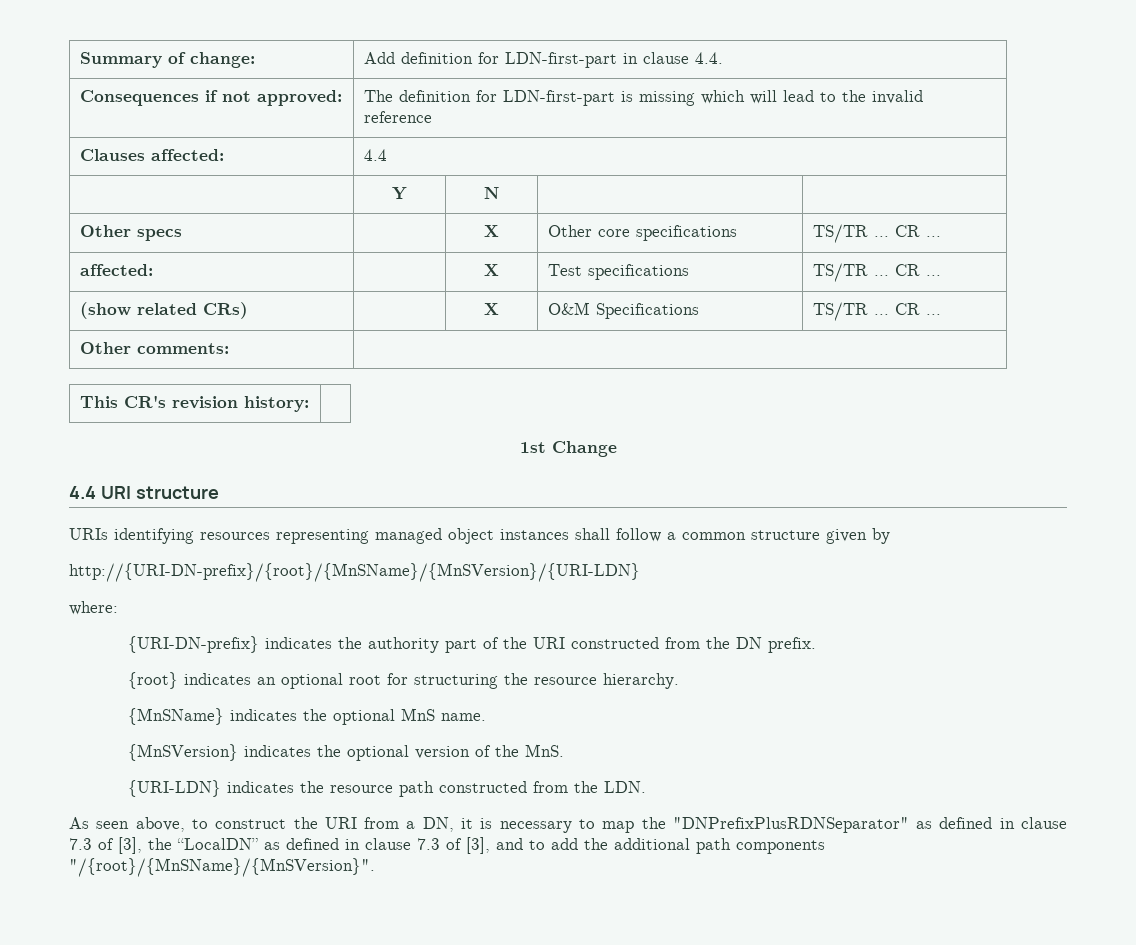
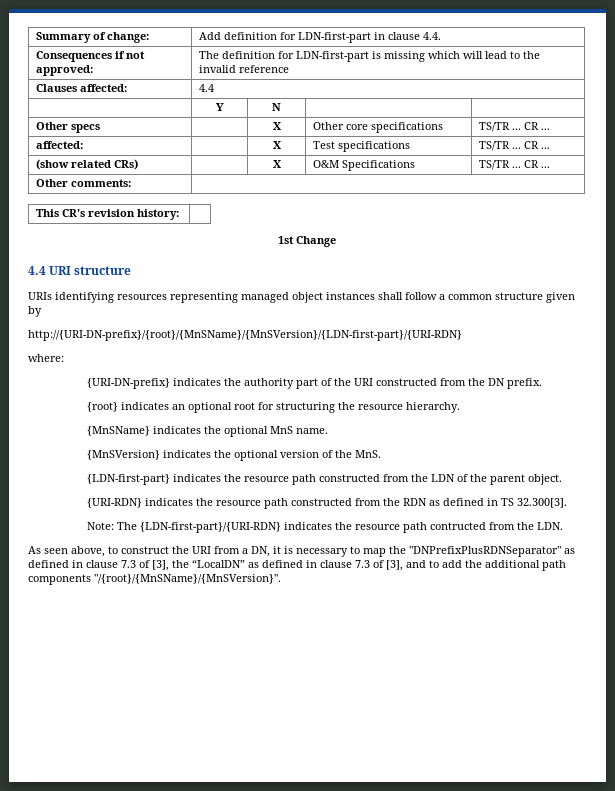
- http://{URI-DN-prefix}/{root}/{MnSName}/{MnSVersion}/{URI-LDN}
+ http://{URI-DN-prefix}/{root}/{MnSName}/{MnSVersion}/{LDN-first-part}/{URI-RDN}
- {URI-LDN} indicates the resource path constructed from the LDN.
+ {LDN-first-part} indicates the resource path constructed from the LDN of the parent object.
+ {URI-RDN} indicates the resource path constructed from the RDN as defined in TS 32.300[3].
+ Note: The {LDN-first-part}/{URI-RDN} indicates the resource path contructed from the LDN.

